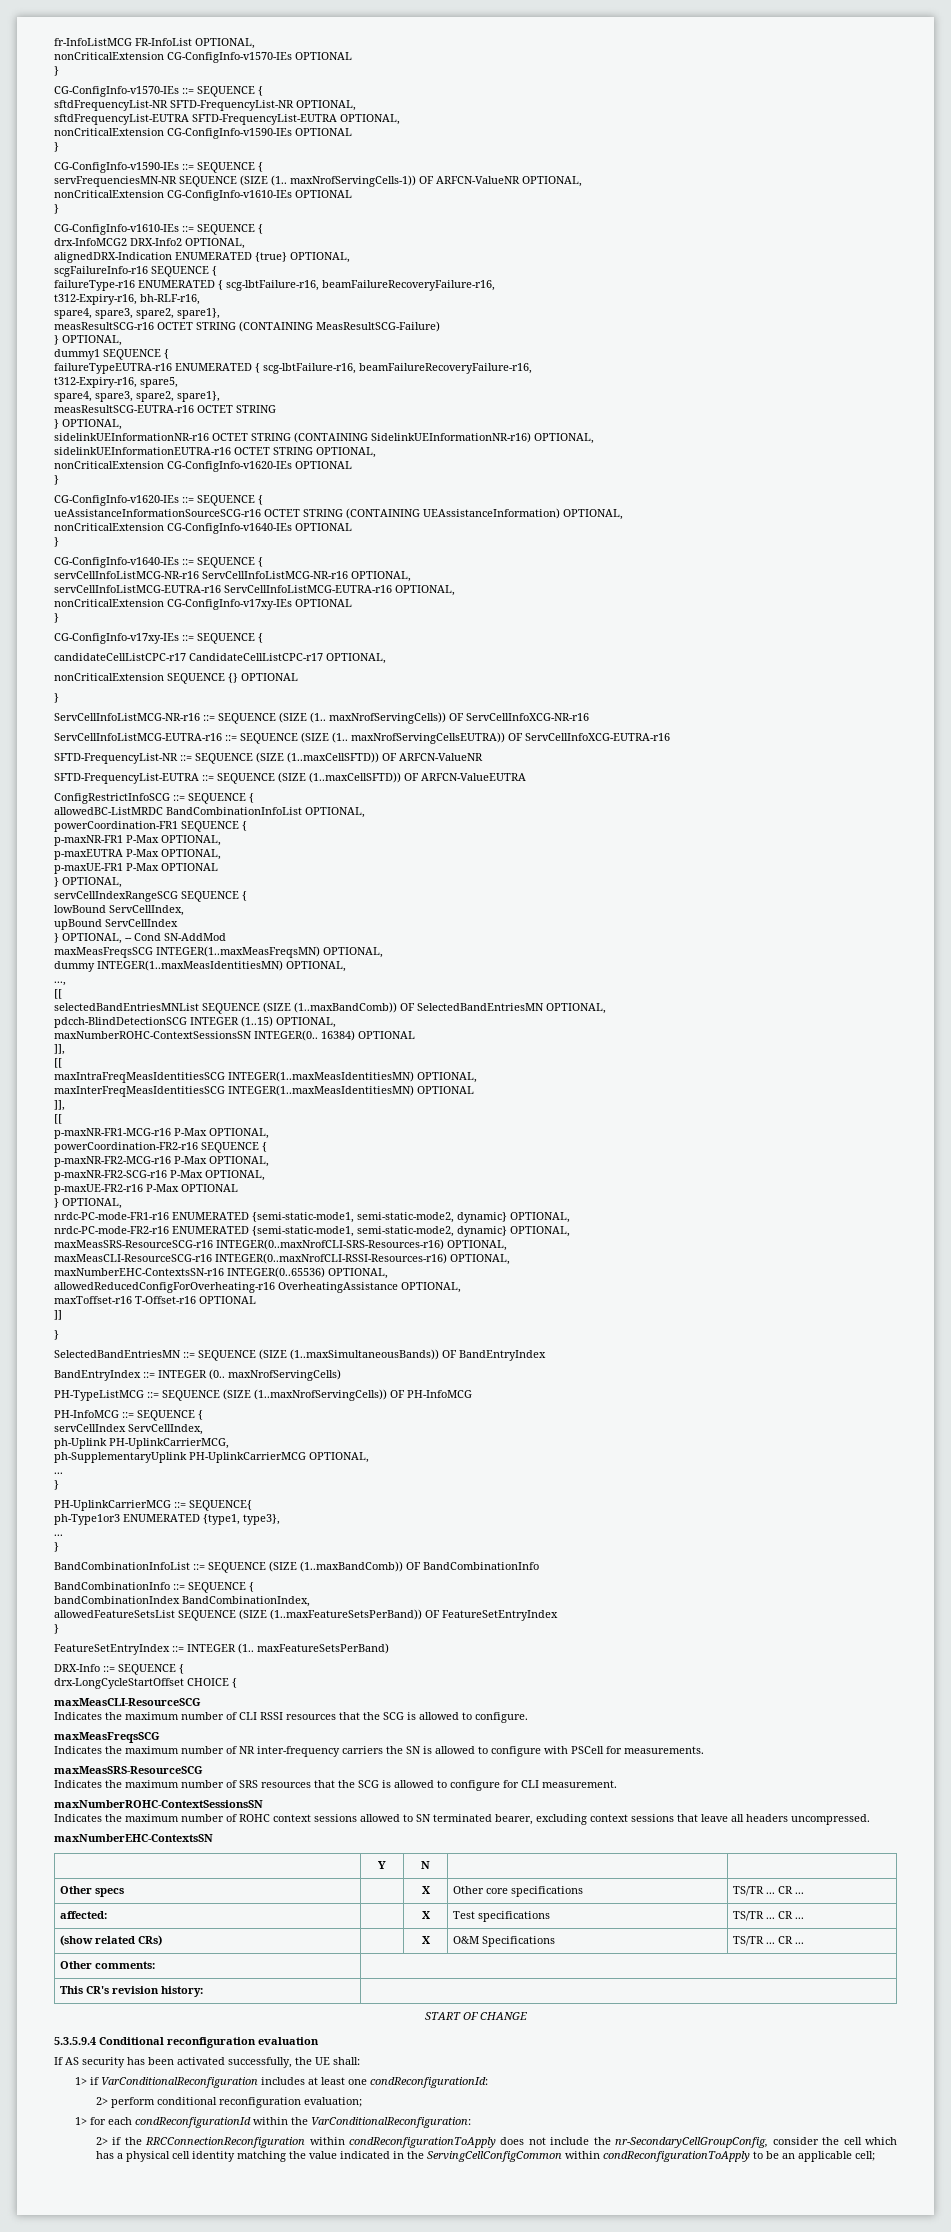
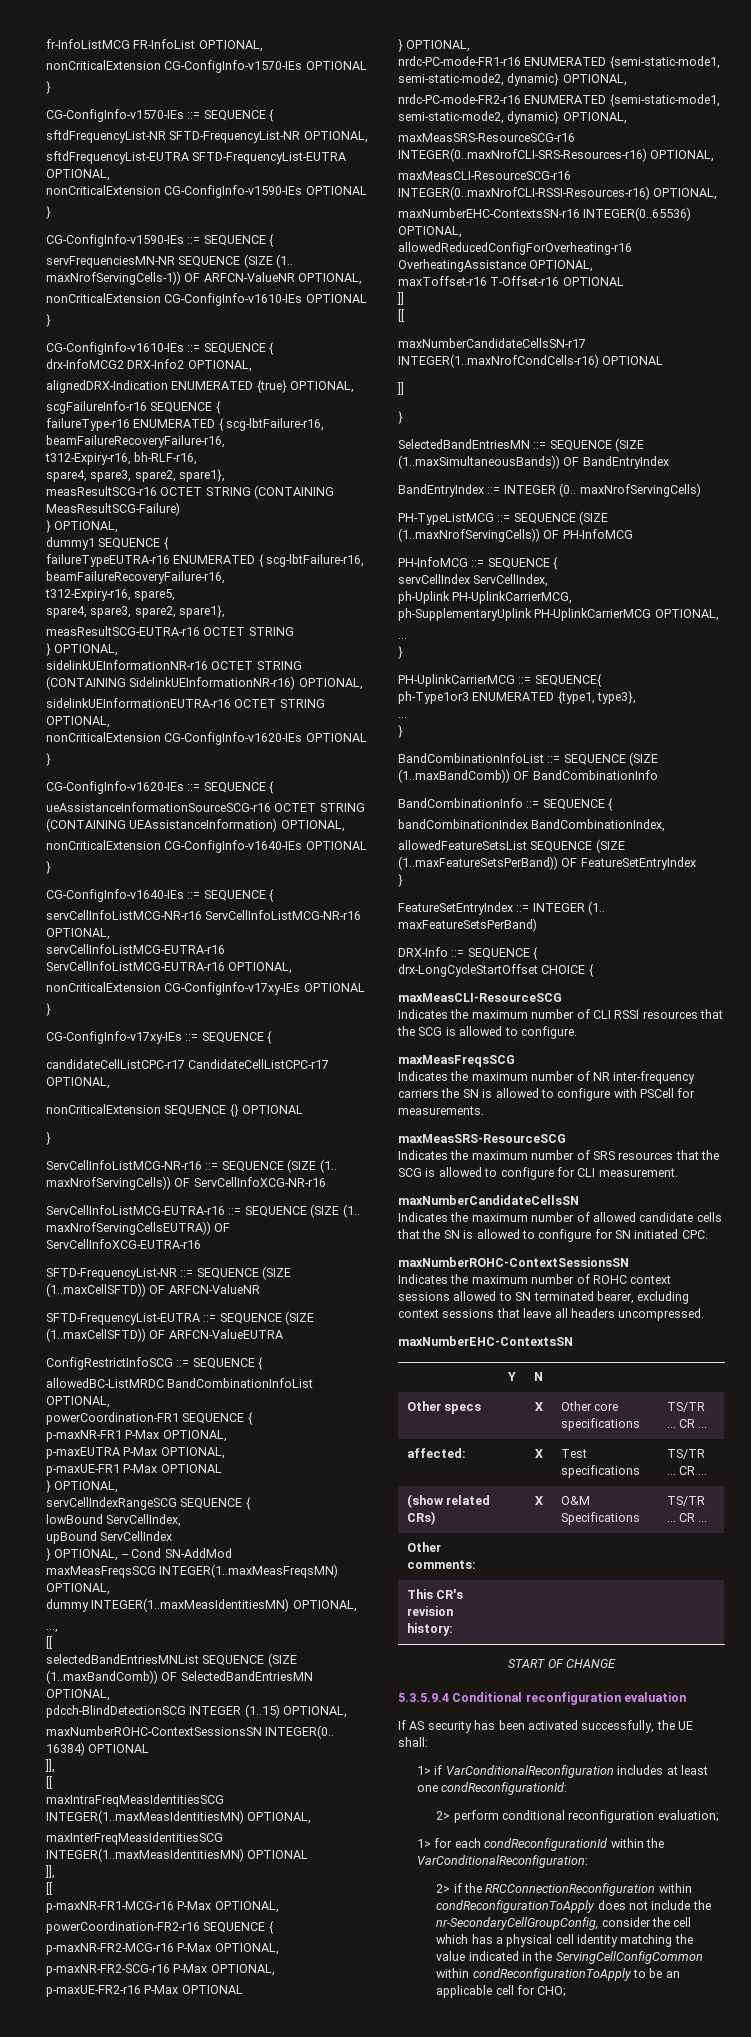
  maxToffset-r16 T-Offset-r16 OPTIONAL
+ ]]
+ [[
+ maxNumberCandidateCellsSN-r17 INTEGER(1..maxNrofCondCells-r16) OPTIONAL
+ maxNumberCandidateCellsSN
+ Indicates the maximum number of allowed candidate cells that the SN is allowed to configure for SN initiated CPC.
- 2> if the RRCConnectionReconfiguration within condReconfigurationToApply does not include the nr-SecondaryCellGroupConfig, consider the cell which has a physical cell identity matching the value indicated in the ServingCellConfigCommon within condReconfigurationToApply to be an applicable cell;
+ 2> if the RRCConnectionReconfiguration within condReconfigurationToApply does not include the nr-SecondaryCellGroupConfig, consider the cell which has a physical cell identity matching the value indicated in the ServingCellConfigCommon within condReconfigurationToApply to be an applicable cell for CHO;

